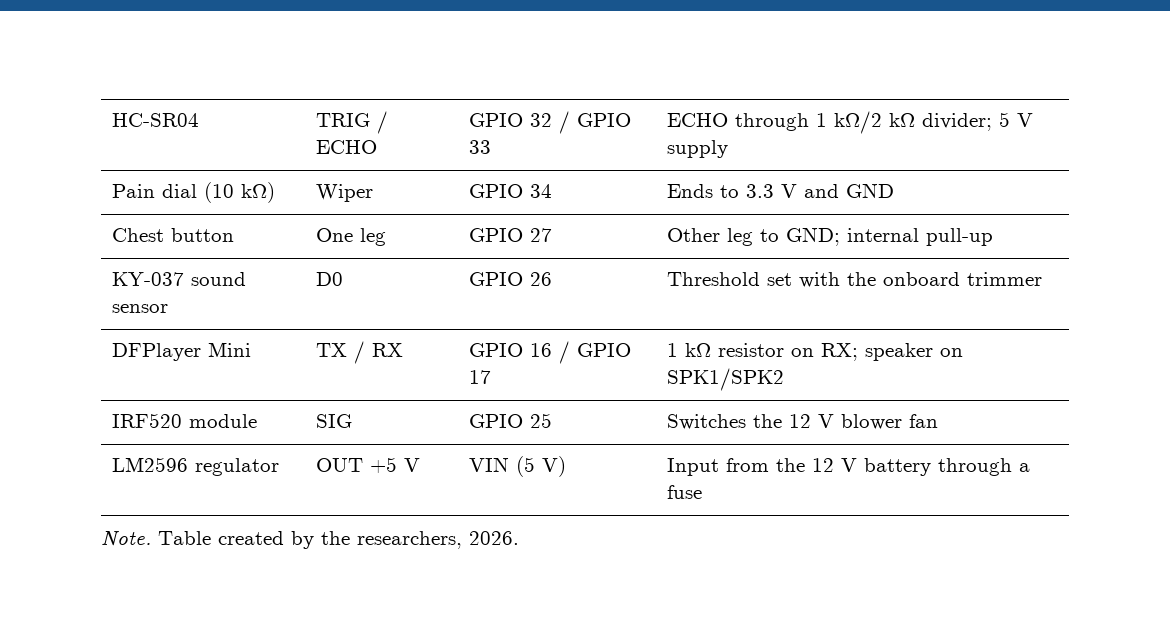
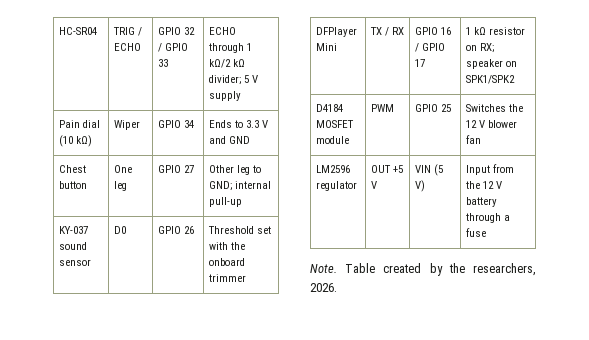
- IRF520 module | SIG | GPIO 25 | Switches the 12 V blower fan
+ D4184 MOSFET module | PWM | GPIO 25 | Switches the 12 V blower fan

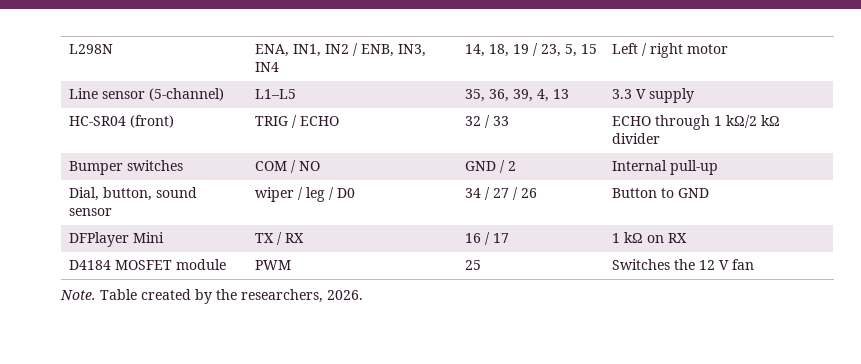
+ L298N | ENA, IN1, IN2 / ENB, IN3, IN4 | 14, 18, 19 / 23, 5, 15 | Left / right motor
+ Line sensor (5-channel) | L1–L5 | 35, 36, 39, 4, 13 | 3.3 V supply
- HC-SR04 | TRIG / ECHO | GPIO 32 / GPIO 33 | ECHO through 1 kΩ/2 kΩ divider; 5 V supply
- Pain dial (10 kΩ) | Wiper | GPIO 34 | Ends to 3.3 V and GND
- Chest button | One leg | GPIO 27 | Other leg to GND; internal pull-up
+ HC-SR04 (front) | TRIG / ECHO | 32 / 33 | ECHO through 1 kΩ/2 kΩ divider
+ Bumper switches | COM / NO | GND / 2 | Internal pull-up
- KY-037 sound sensor | D0 | GPIO 26 | Threshold set with the onboard trimmer
+ Dial, button, sound sensor | wiper / leg / D0 | 34 / 27 / 26 | Button to GND
- DFPlayer Mini | TX / RX | GPIO 16 / GPIO 17 | 1 kΩ resistor on RX; speaker on SPK1/SPK2
+ DFPlayer Mini | TX / RX | 16 / 17 | 1 kΩ on RX
- D4184 MOSFET module | PWM | GPIO 25 | Switches the 12 V blower fan
+ D4184 MOSFET module | PWM | 25 | Switches the 12 V fan
- LM2596 regulator | OUT +5 V | VIN (5 V) | Input from the 12 V battery through a fuse

